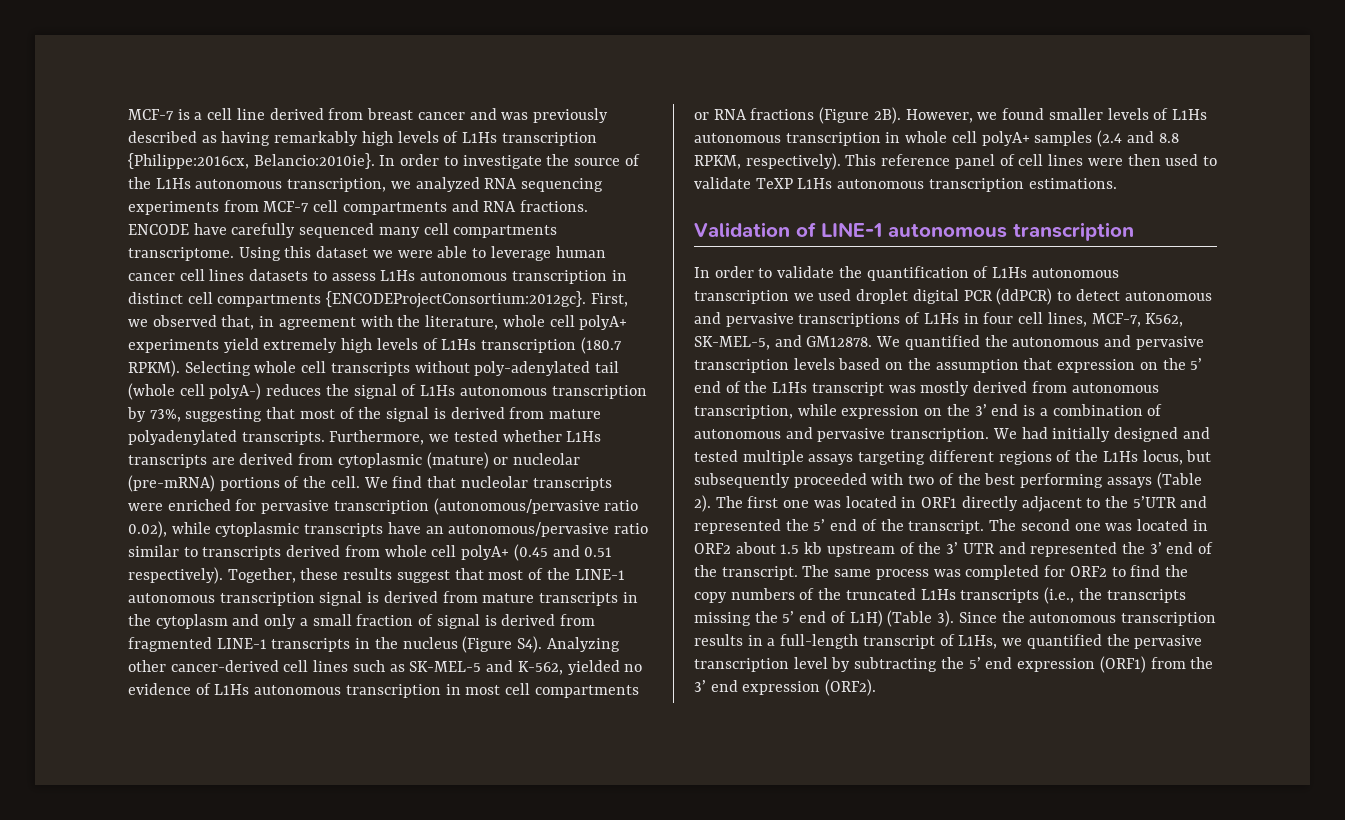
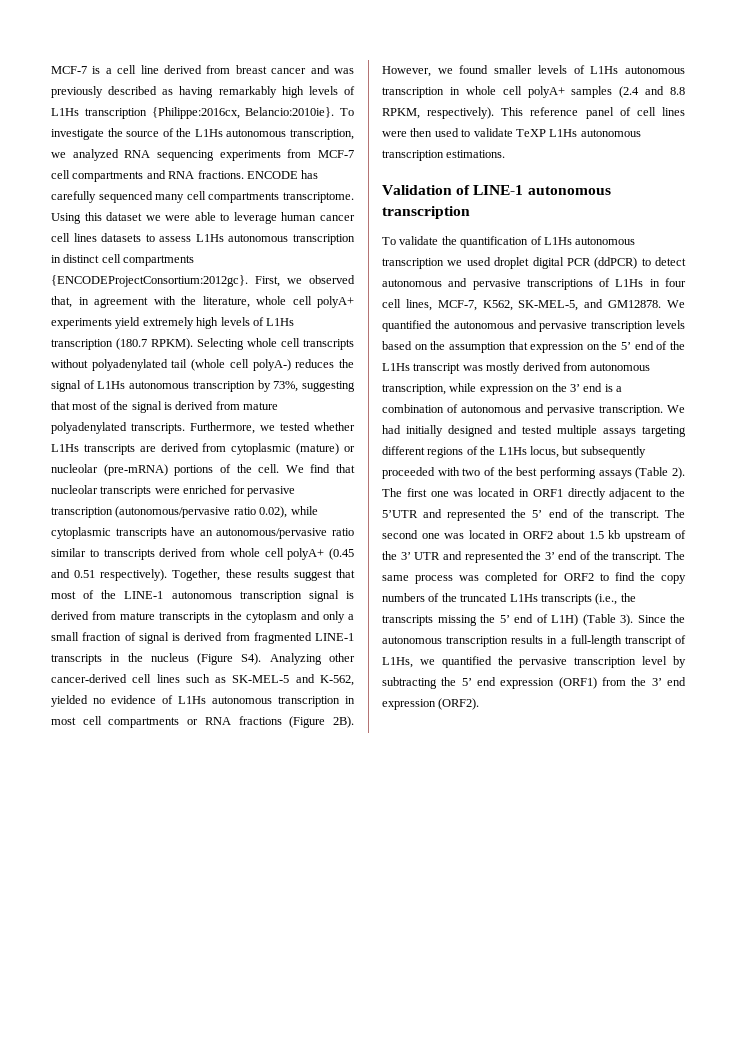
- In order to investigate the source of the L1Hs autonomous transcription, we analyzed RNA sequencing experiments from MCF-7 cell compartments and RNA fractions.
+ To investigate the source of the L1Hs autonomous transcription, we analyzed RNA sequencing experiments from MCF-7 cell compartments and RNA fractions.
- ENCODE have carefully sequenced many cell compartments transcriptome.
+ ENCODE has carefully sequenced many cell compartments transcriptome.
- Selecting whole cell transcripts without poly-adenylated tail (whole cell polyA-) reduces the signal of L1Hs autonomous transcription by 73%, suggesting that most of the signal is derived from mature polyadenylated transcripts.
+ Selecting whole cell transcripts without polyadenylated tail (whole cell polyA-) reduces the signal of L1Hs autonomous transcription by 73%, suggesting that most of the signal is derived from mature polyadenylated transcripts.
- In order to validate the quantification of L1Hs autonomous transcription we used droplet digital PCR (ddPCR) to detect autonomous and pervasive transcriptions of L1Hs in four cell lines, MCF-7, K562, SK-MEL-5, and GM12878.
+ To validate the quantification of L1Hs autonomous transcription we used droplet digital PCR (ddPCR) to detect autonomous and pervasive transcriptions of L1Hs in four cell lines, MCF-7, K562, SK-MEL-5, and GM12878.

